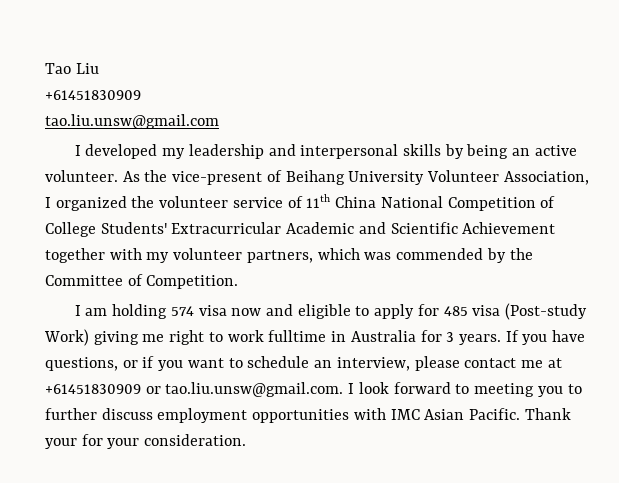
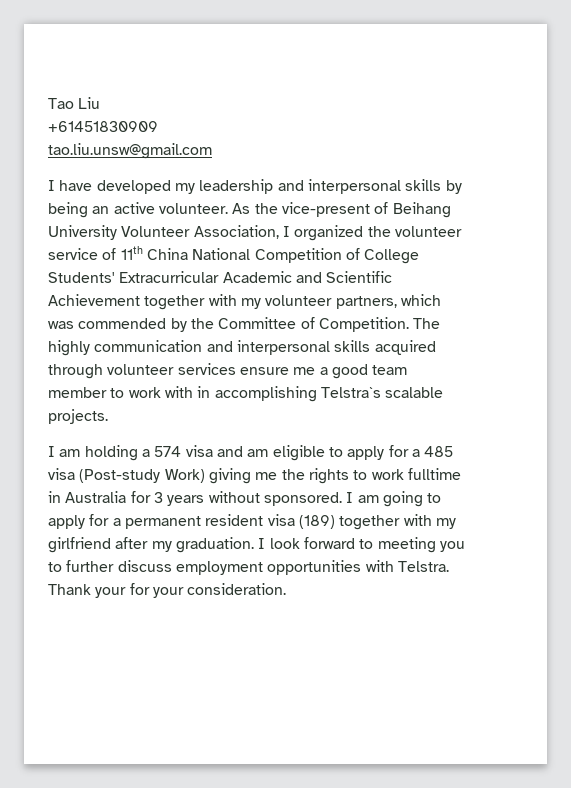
- I developed my leadership and interpersonal skills by being an active volunteer.
+ I have developed my leadership and interpersonal skills by being an active volunteer.
+ The highly communication and interpersonal skills acquired through volunteer services ensure me a good team member to work with in accomplishing Telstra`s scalable projects.
- I am holding 574 visa now and eligible to apply for 485 visa (Post-study Work) giving me right to work fulltime in Australia for 3 years. If you have questions, or if you want to schedule an interview, please contact me at +61451830909 or tao.liu.unsw@gmail.com. I look forward to meeting you to further discuss employment opportunities with IMC Asian Pacific.
+ I am holding a 574 visa and am eligible to apply for a 485 visa (Post-study Work) giving me the rights to work fulltime in Australia for 3 years without sponsored. I am going to apply for a permanent resident visa (189) together with my girlfriend after my graduation. I look forward to meeting you to further discuss employment opportunities with Telstra.

